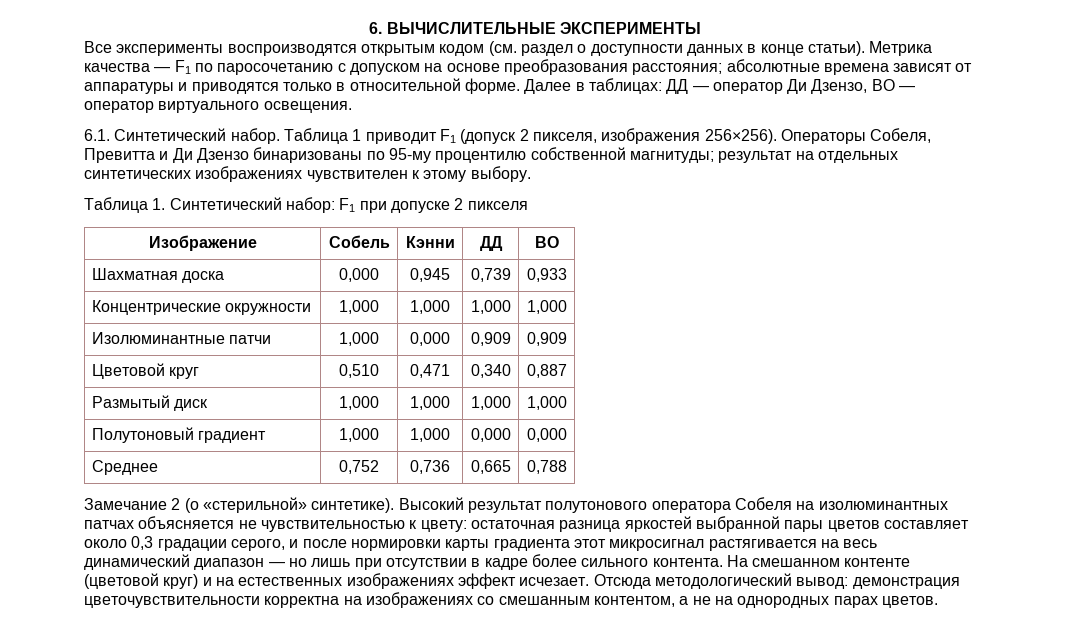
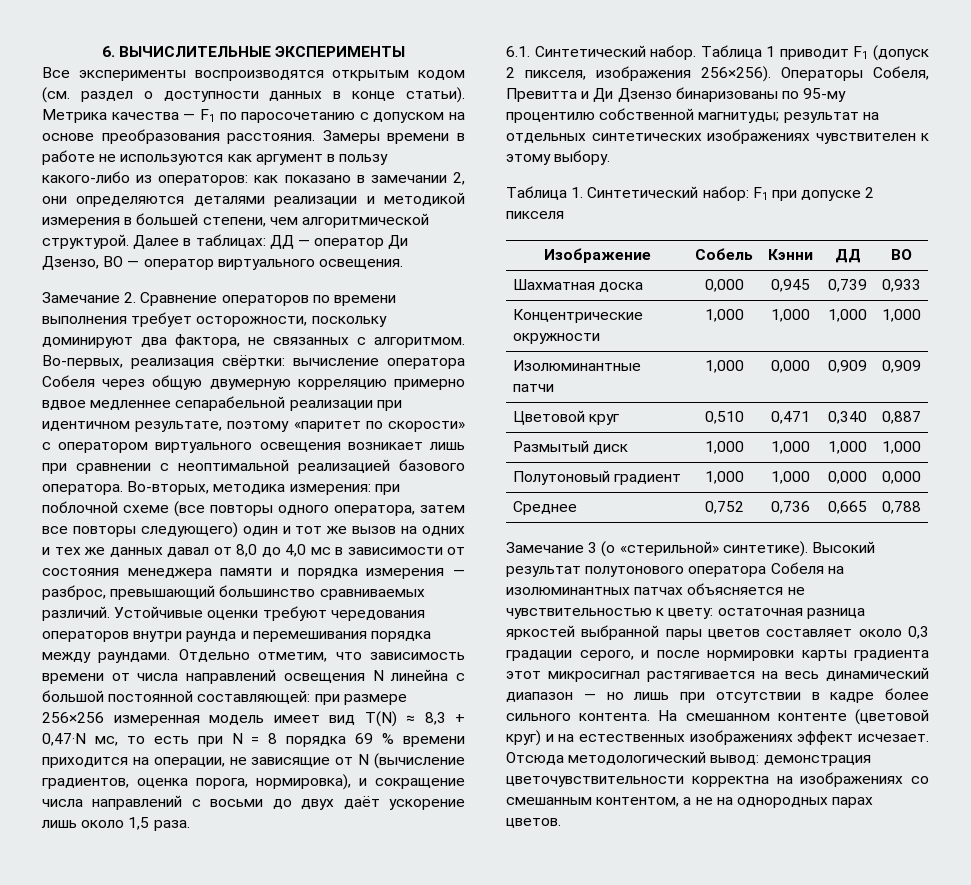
- Метрика качества — F1 по паросочетанию с допуском на основе преобразования расстояния; абсолютные времена зависят от аппаратуры и приводятся только в относительной форме.
+ Метрика качества — F1 по паросочетанию с допуском на основе преобразования расстояния. Замеры времени в работе не используются как аргумент в пользу какого-либо из операторов: как показано в замечании 2, они определяются деталями реализации и методикой измерения в большей степени, чем алгоритмической структурой.
+ Замечание 2. Сравнение операторов по времени выполнения требует осторожности, поскольку доминируют два фактора, не связанных с алгоритмом. Во-первых, реализация свёртки: вычисление оператора Собеля через общую двумерную корреляцию примерно вдвое медленнее сепарабельной реализации при идентичном результате, поэтому «паритет по скорости» с оператором виртуального освещения возникает лишь при сравнении с неоптимальной реализацией базового оператора. Во-вторых, методика измерения: при поблочной схеме (все повторы одного оператора, затем все повторы следующего) один и тот же вызов на одних и тех же данных давал от 8,0 до 4,0 мс в зависимости от состояния менеджера памяти и порядка измерения — разброс, превышающий большинство сравниваемых различий. Устойчивые оценки требуют чередования операторов внутри раунда и перемешивания порядка между раундами. Отдельно отметим, что зависимость времени от числа направлений освещения N линейна с большой постоянной составляющей: при размере 256×256 измеренная модель имеет вид T(N) ≈ 8,3 + 0,47·N мс, то есть при N = 8 порядка 69 % времени приходится на операции, не зависящие от N (вычисление градиентов, оценка порога, нормировка), и сокращение числа направлений с восьми до двух даёт ускорение лишь около 1,5 раза.
- Замечание 2 (о «стерильной» синтетике).
+ Замечание 3 (о «стерильной» синтетике).

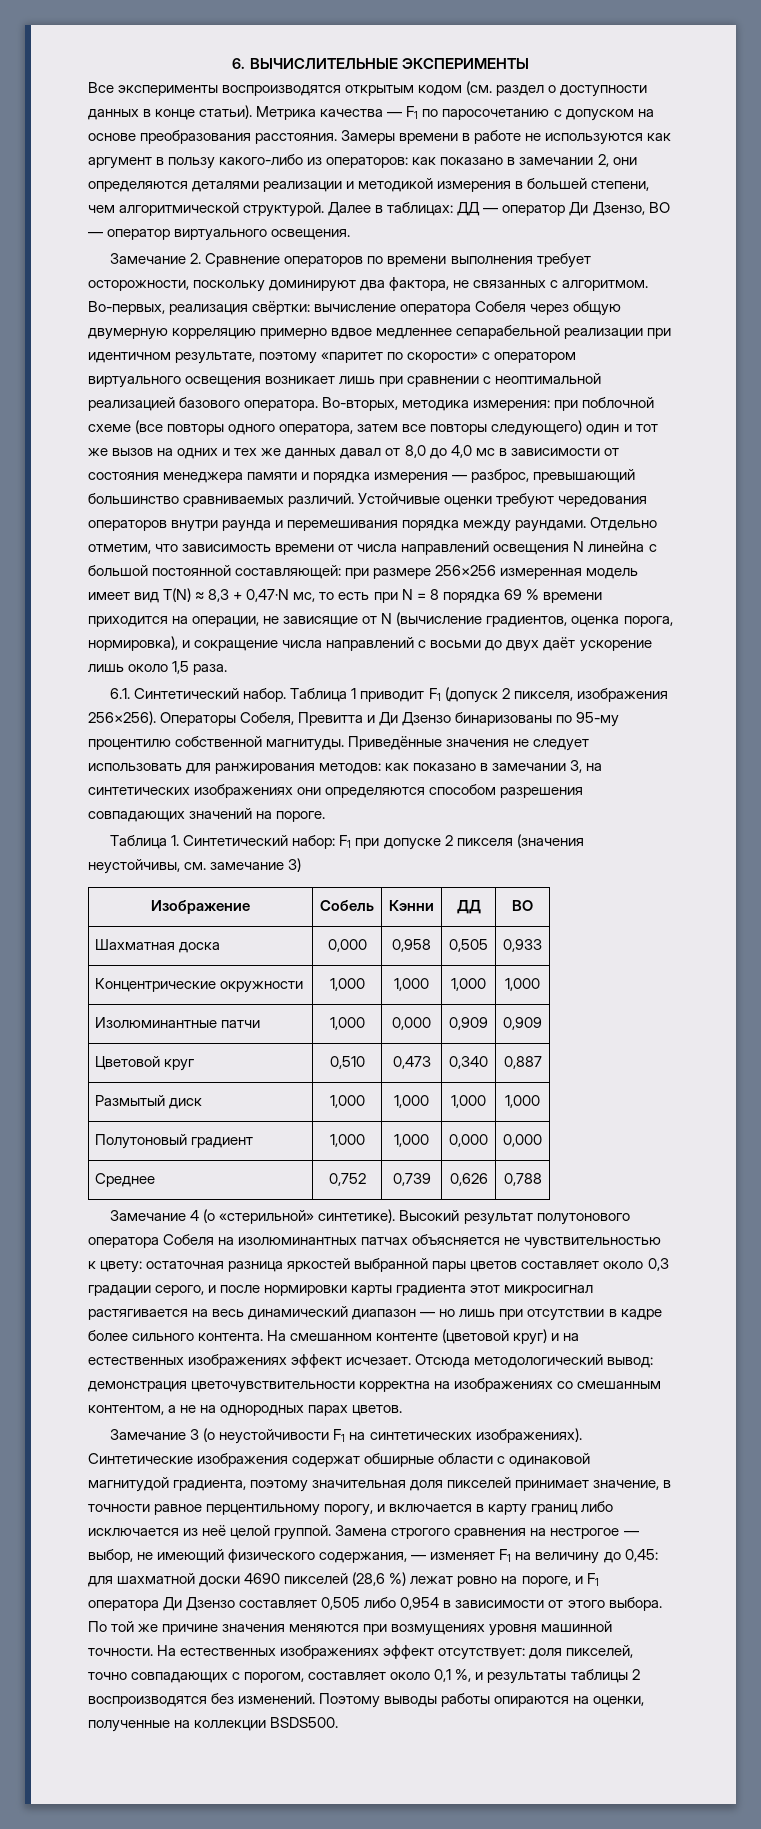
- Операторы Собеля, Превитта и Ди Дзензо бинаризованы по 95-му процентилю собственной магнитуды; результат на отдельных синтетических изображениях чувствителен к этому выбору.
+ Операторы Собеля, Превитта и Ди Дзензо бинаризованы по 95-му процентилю собственной магнитуды. Приведённые значения не следует использовать для ранжирования методов: как показано в замечании 3, на синтетических изображениях они определяются способом разрешения совпадающих значений на пороге.
- Таблица 1. Синтетический набор: F1 при допуске 2 пикселя
+ Таблица 1. Синтетический набор: F1 при допуске 2 пикселя (значения неустойчивы, см. замечание 3)
- Шахматная доска | 0,000 | 0,945 | 0,739 | 0,933
+ Шахматная доска | 0,000 | 0,958 | 0,505 | 0,933
- Цветовой круг | 0,510 | 0,471 | 0,340 | 0,887
+ Цветовой круг | 0,510 | 0,473 | 0,340 | 0,887
- Среднее | 0,752 | 0,736 | 0,665 | 0,788
+ Среднее | 0,752 | 0,739 | 0,626 | 0,788
- Замечание 3 (о «стерильной» синтетике).
+ Замечание 4 (о «стерильной» синтетике).
+ Замечание 3 (о неустойчивости F1 на синтетических изображениях). Синтетические изображения содержат обширные области с одинаковой магнитудой градиента, поэтому значительная доля пикселей принимает значение, в точности равное перцентильному порогу, и включается в карту границ либо исключается из неё целой группой. Замена строгого сравнения на нестрогое — выбор, не имеющий физического содержания, — изменяет F1 на величину до 0,45: для шахматной доски 4690 пикселей (28,6 %) лежат ровно на пороге, и F1 оператора Ди Дзензо составляет 0,505 либо 0,954 в зависимости от этого выбора. По той же причине значения меняются при возмущениях уровня машинной точности. На естественных изображениях эффект отсутствует: доля пикселей, точно совпадающих с порогом, составляет около 0,1 %, и результаты таблицы 2 воспроизводятся без изменений. Поэтому выводы работы опираются на оценки, полученные на коллекции BSDS500.

